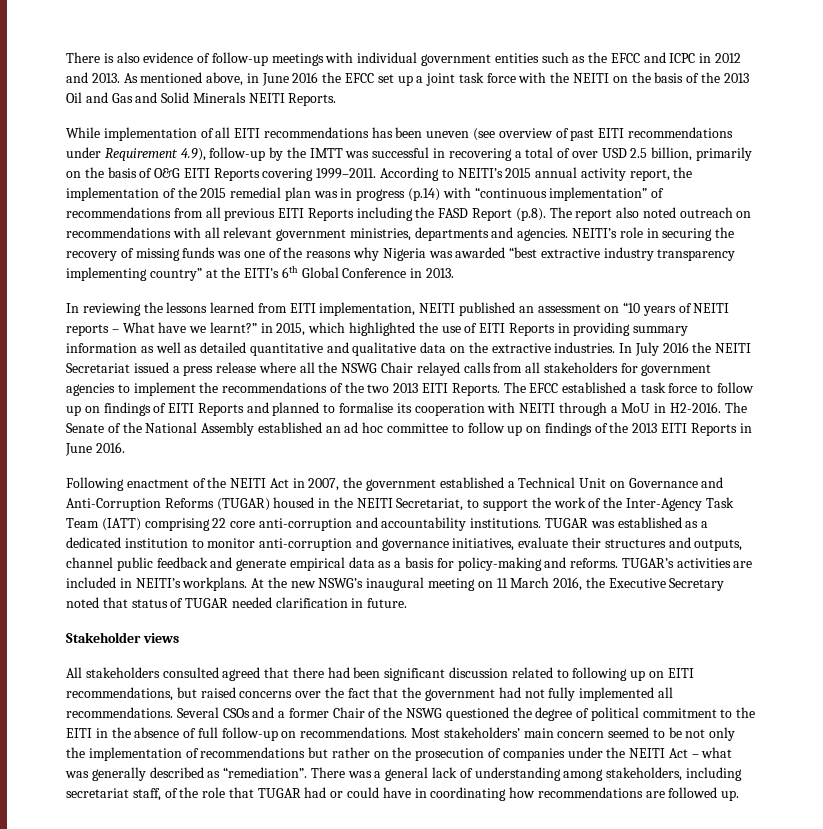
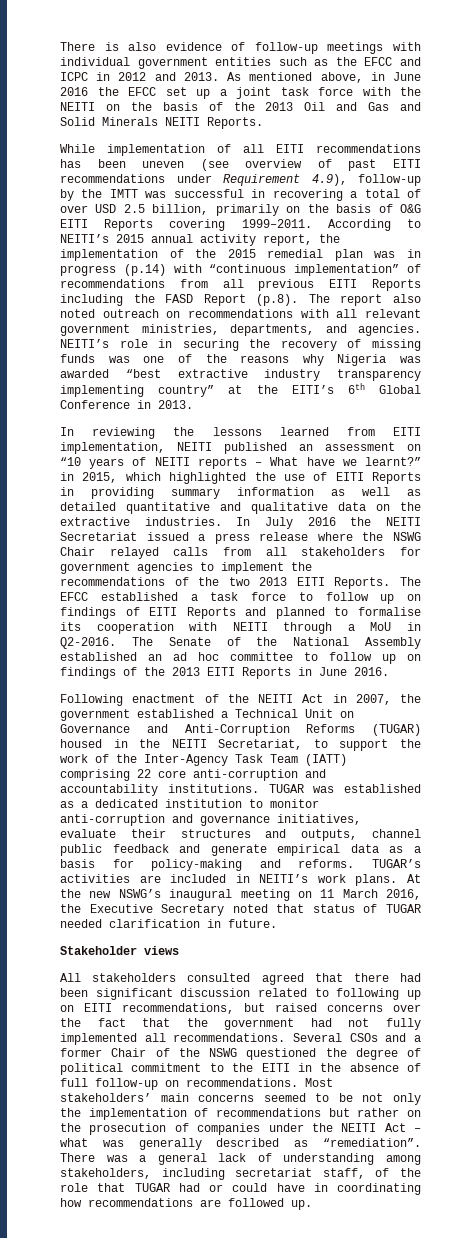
- According to NEITI’s 2015 annual activity report, the implementation of the 2015 remedial plan was in progress (p.14) with “continuous implementation” of recommendations from all previous EITI Reports including the FASD Report (p.8). The report also noted outreach on recommendations with all relevant government ministries, departments and agencies.
+ According to NEITI’s 2015 annual activity report, the implementation of the 2015 remedial plan was in progress (p.14) with “continuous implementation” of recommendations from all previous EITI Reports including the FASD Report (p.8). The report also noted outreach on recommendations with all relevant government ministries, departments, and agencies.
- In July 2016 the NEITI Secretariat issued a press release where all the NSWG Chair relayed calls from all stakeholders for government agencies to implement the recommendations of the two 2013 EITI Reports.
+ In July 2016 the NEITI Secretariat issued a press release where the NSWG Chair relayed calls from all stakeholders for government agencies to implement the recommendations of the two 2013 EITI Reports.
- The EFCC established a task force to follow up on findings of EITI Reports and planned to formalise its cooperation with NEITI through a MoU in H2-2016.
+ The EFCC established a task force to follow up on findings of EITI Reports and planned to formalise its cooperation with NEITI through a MoU in Q2-2016.
- TUGAR’s activities are included in NEITI’s workplans.
+ TUGAR’s activities are included in NEITI’s work plans.
- Most stakeholders’ main concern seemed to be not only the implementation of recommendations but rather on the prosecution of companies under the NEITI Act – what was generally described as “remediation”.
+ Most stakeholders’ main concerns seemed to be not only the implementation of recommendations but rather on the prosecution of companies under the NEITI Act – what was generally described as “remediation”.

